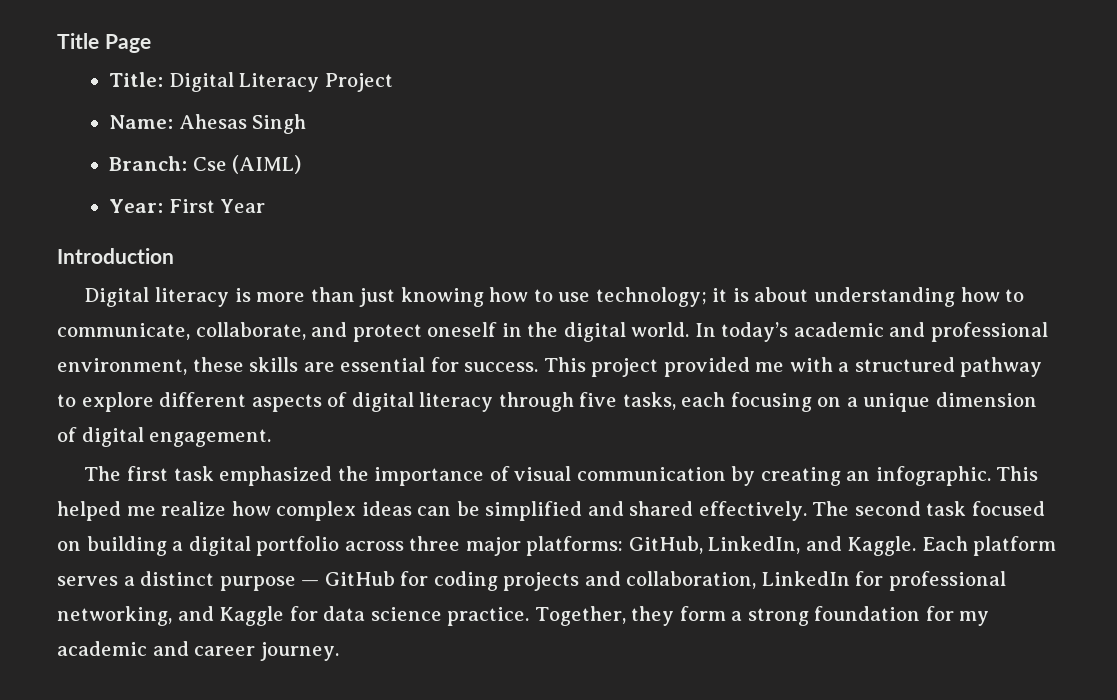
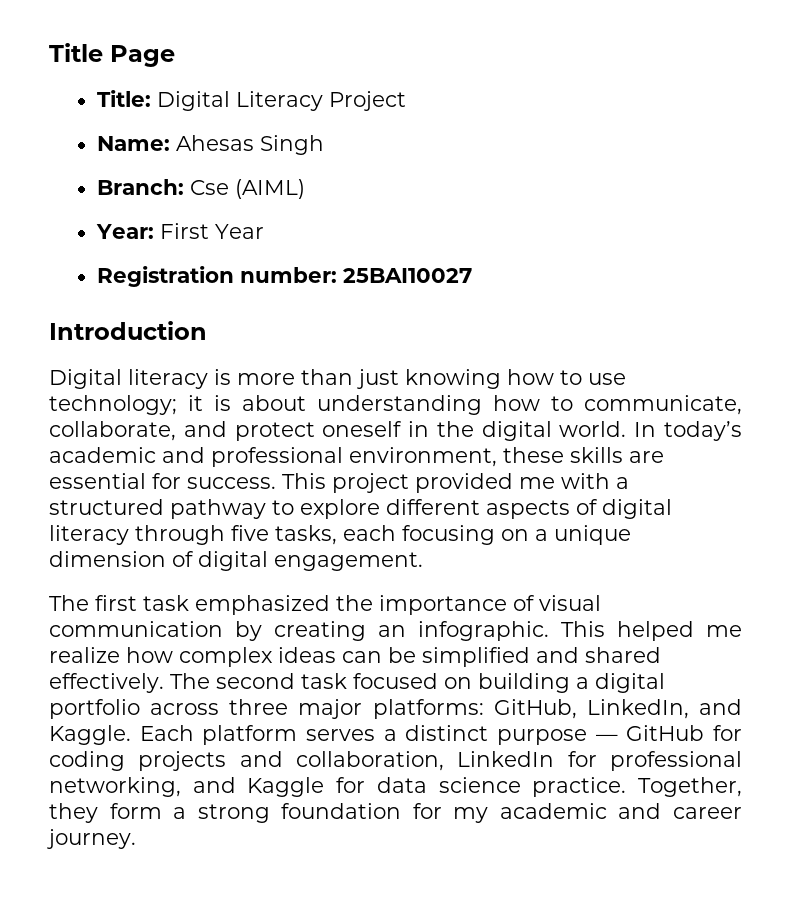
+ Registration number: 25BAI10027

